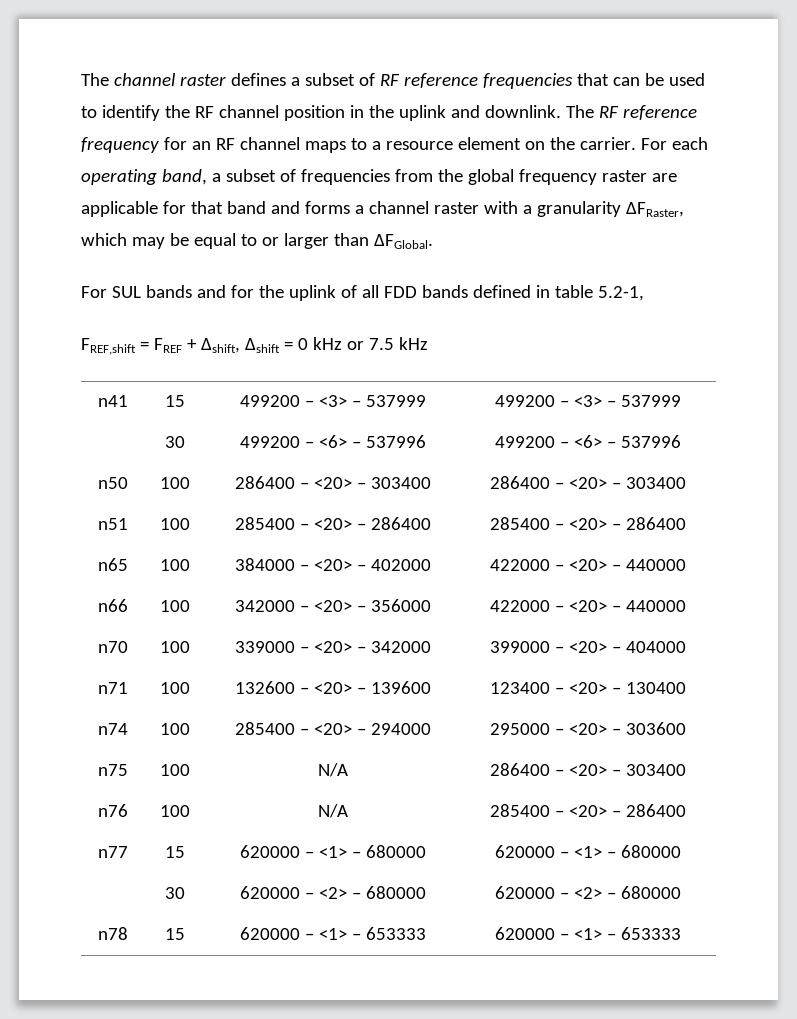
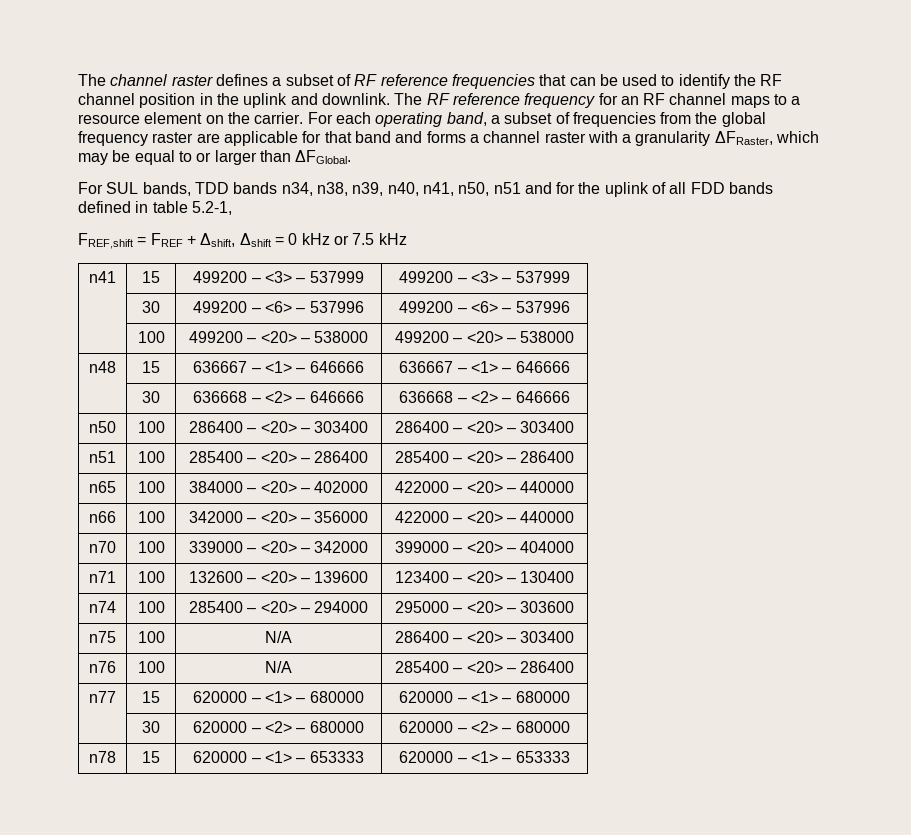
- For SUL bands and for the uplink of all FDD bands defined in table 5.2-1,
+ For SUL bands, TDD bands n34, n38, n39, n40, n41, n50, n51 and for the uplink of all FDD bands defined in table 5.2-1,
+ | 100 | 499200 – <20> – 538000 | 499200 – <20> – 538000
+ n48 | 15 | 636667 – <1> – 646666 | 636667 – <1> – 646666
+ | 30 | 636668 – <2> – 646666 | 636668 – <2> – 646666

